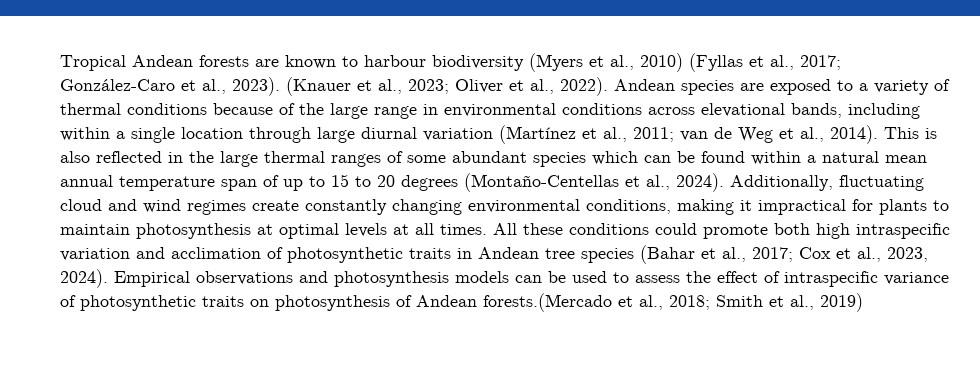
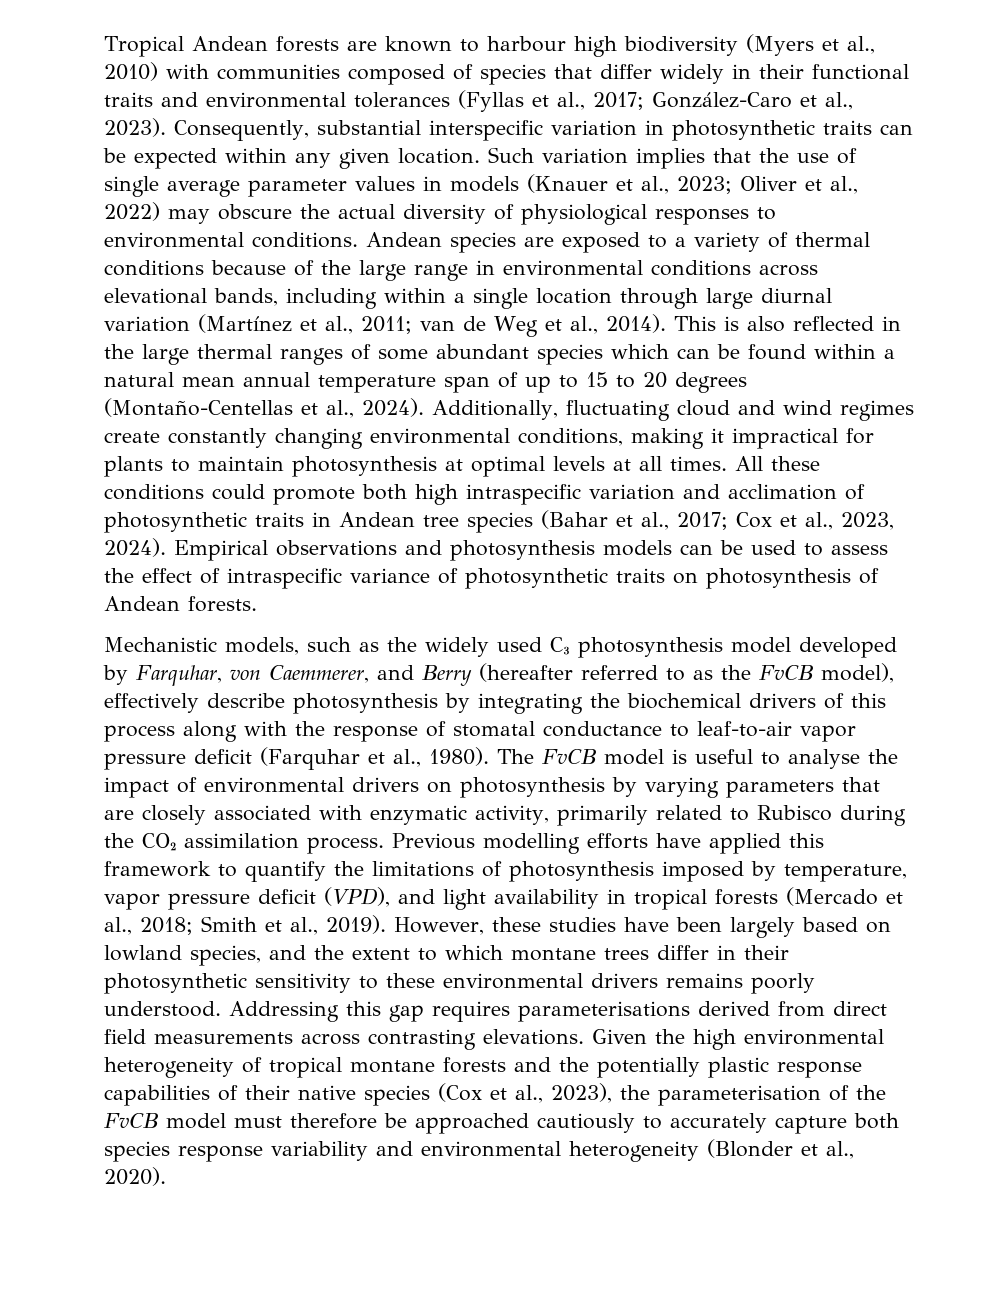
- Tropical Andean forests are known to harbour biodiversity (Myers et al., 2010) (Fyllas et al., 2017; González-Caro et al., 2023).
+ Tropical Andean forests are known to harbour high biodiversity (Myers et al., 2010) with communities composed of species that differ widely in their functional traits and environmental tolerances (Fyllas et al., 2017; González-Caro et al., 2023).
- (Knauer et al., 2023; Oliver et al., 2022).
+ Consequently, substantial interspecific variation in photosynthetic traits can be expected within any given location. Such variation implies that the use of single average parameter values in models (Knauer et al., 2023; Oliver et al., 2022) may obscure the actual diversity of physiological responses to environmental conditions.
- Empirical observations and photosynthesis models can be used to assess the effect of intraspecific variance of photosynthetic traits on photosynthesis of Andean forests.(Mercado et al., 2018; Smith et al., 2019)
+ Empirical observations and photosynthesis models can be used to assess the effect of intraspecific variance of photosynthetic traits on photosynthesis of Andean forests.
+ Mechanistic models, such as the widely used C₃ photosynthesis model developed by Farquhar, von Caemmerer, and Berry (hereafter referred to as the FvCB model), effectively describe photosynthesis by integrating the biochemical drivers of this process along with the response of stomatal conductance to leaf-to-air vapor pressure deficit (Farquhar et al., 1980). The FvCB model is useful to analyse the impact of environmental drivers on photosynthesis by varying parameters that are closely associated with enzymatic activity, primarily related to Rubisco during the CO₂ assimilation process. Previous modelling efforts have applied this framework to quantify the limitations of photosynthesis imposed by temperature, vapor pressure deficit (VPD), and light availability in tropical forests (Mercado et al., 2018; Smith et al., 2019). However, these studies have been largely based on lowland species, and the extent to which montane trees differ in their photosynthetic sensitivity to these environmental drivers remains poorly understood. Addressing this gap requires parameterisations derived from direct field measurements across contrasting elevations. Given the high environmental heterogeneity of tropical montane forests and the potentially plastic response capabilities of their native species (Cox et al., 2023), the parameterisation of the FvCB model must therefore be approached cautiously to accurately capture both species response variability and environmental heterogeneity (Blonder et al., 2020).

